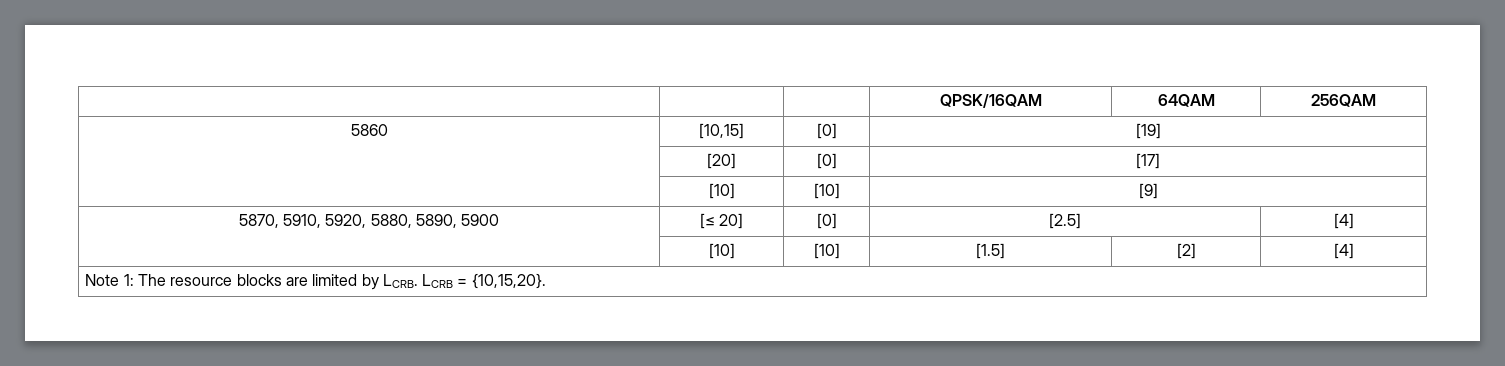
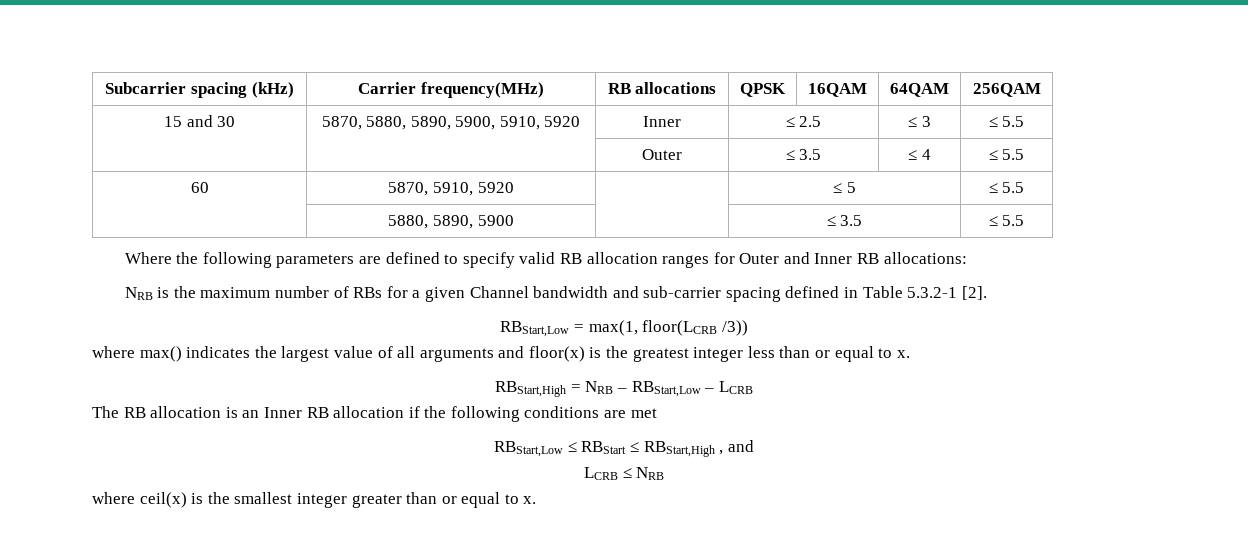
- | | | QPSK/16QAM | 64QAM | 256QAM
- 5860 | [10,15] | [0] | [19]
- | [20] | [0] | [17]
- | [10] | [10] | [9]
- 5870, 5910, 5920, 5880, 5890, 5900 | [≤ 20] | [0] | [2.5] | [4]
- | [10] | [10] | [1.5] | [2] | [4]
- Note 1: The resource blocks are limited by LCRB. LCRB = {10,15,20}.
+ Subcarrier spacing (kHz) | Carrier frequency(MHz) | RB allocations | QPSK | 16QAM | 64QAM | 256QAM
+ 15 and 30 | 5870, 5880, 5890, 5900, 5910, 5920 | Inner | ≤ 2.5 | ≤ 3 | ≤ 5.5
+ | | Outer | ≤ 3.5 | ≤ 4 | ≤ 5.5
+ 60 | 5870, 5910, 5920 | | ≤ 5 | ≤ 5.5
+ | 5880, 5890, 5900 | | ≤ 3.5 | ≤ 5.5
+ Where the following parameters are defined to specify valid RB allocation ranges for Outer and Inner RB allocations:
+ NRB is the maximum number of RBs for a given Channel bandwidth and sub-carrier spacing defined in Table 5.3.2-1 [2].
+ RBStart,Low = max(1, floor(LCRB /3))
+ where max() indicates the largest value of all arguments and floor(x) is the greatest integer less than or equal to x.
+ RBStart,High = NRB – RBStart,Low – LCRB
+ The RB allocation is an Inner RB allocation if the following conditions are met
+ RBStart,Low ≤ RBStart ≤ RBStart,High , and
+ LCRB ≤ NRB
+ where ceil(x) is the smallest integer greater than or equal to x.

